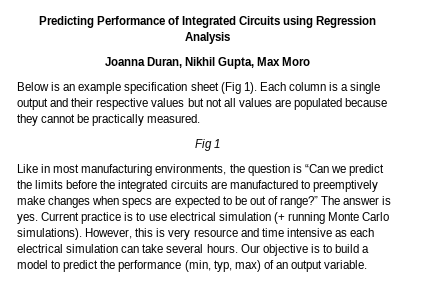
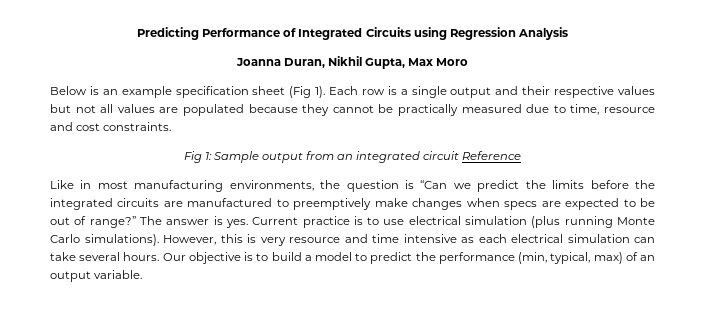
- Each column is a single output and their respective values but not all values are populated because they cannot be practically measured.
- Fig 1
+ Each row is a single output and their respective values but not all values are populated because they cannot be practically measured due to time, resource and cost constraints.
+ Fig 1: Sample output from an integrated circuit Reference
- Current practice is to use electrical simulation (+ running Monte Carlo simulations).
+ Current practice is to use electrical simulation (plus running Monte Carlo simulations).
- Our objective is to build a model to predict the performance (min, typ, max) of an output variable.
+ Our objective is to build a model to predict the performance (min, typical, max) of an output variable.

